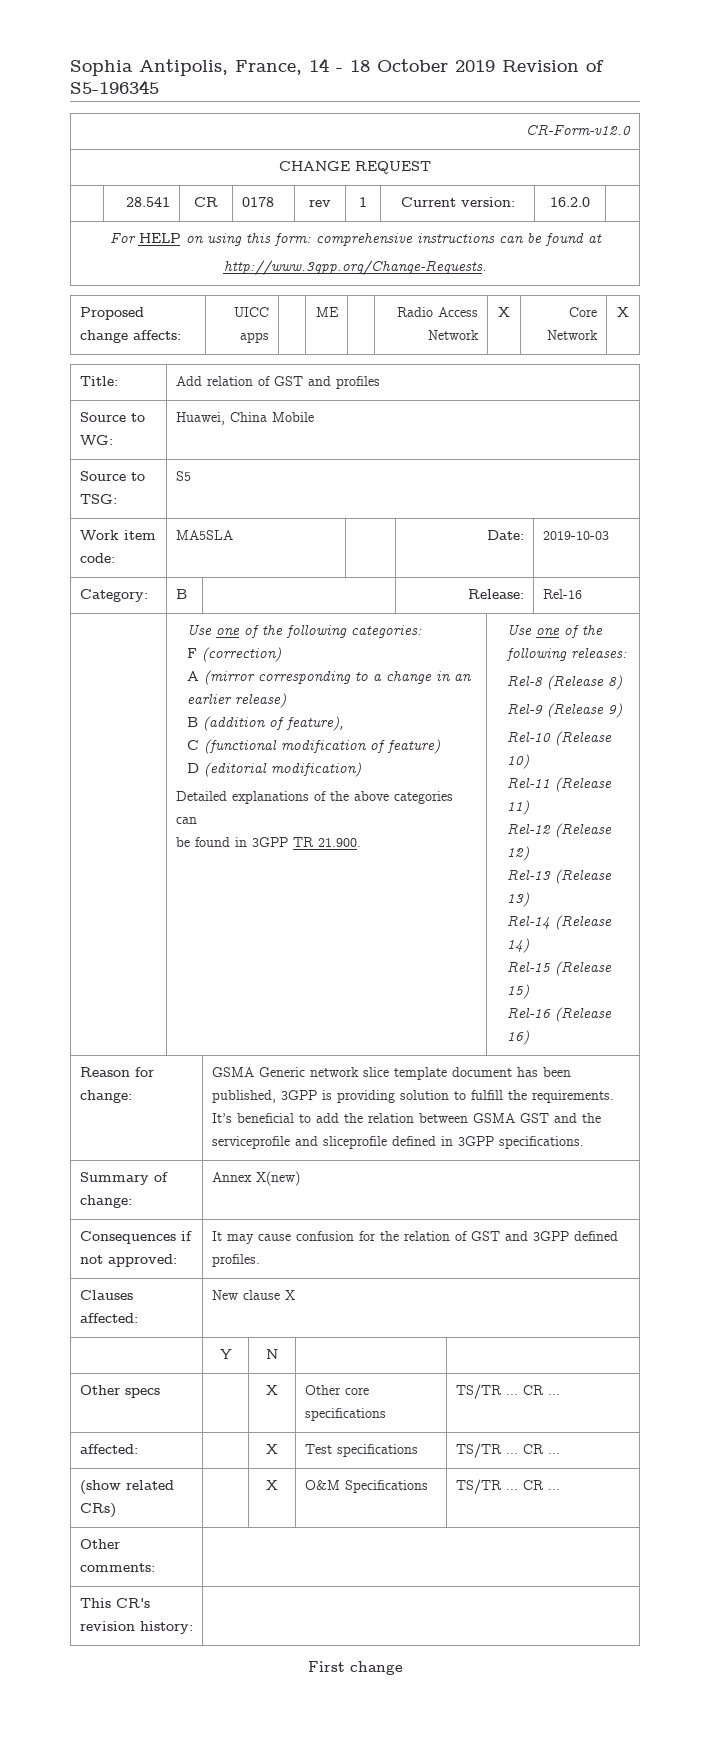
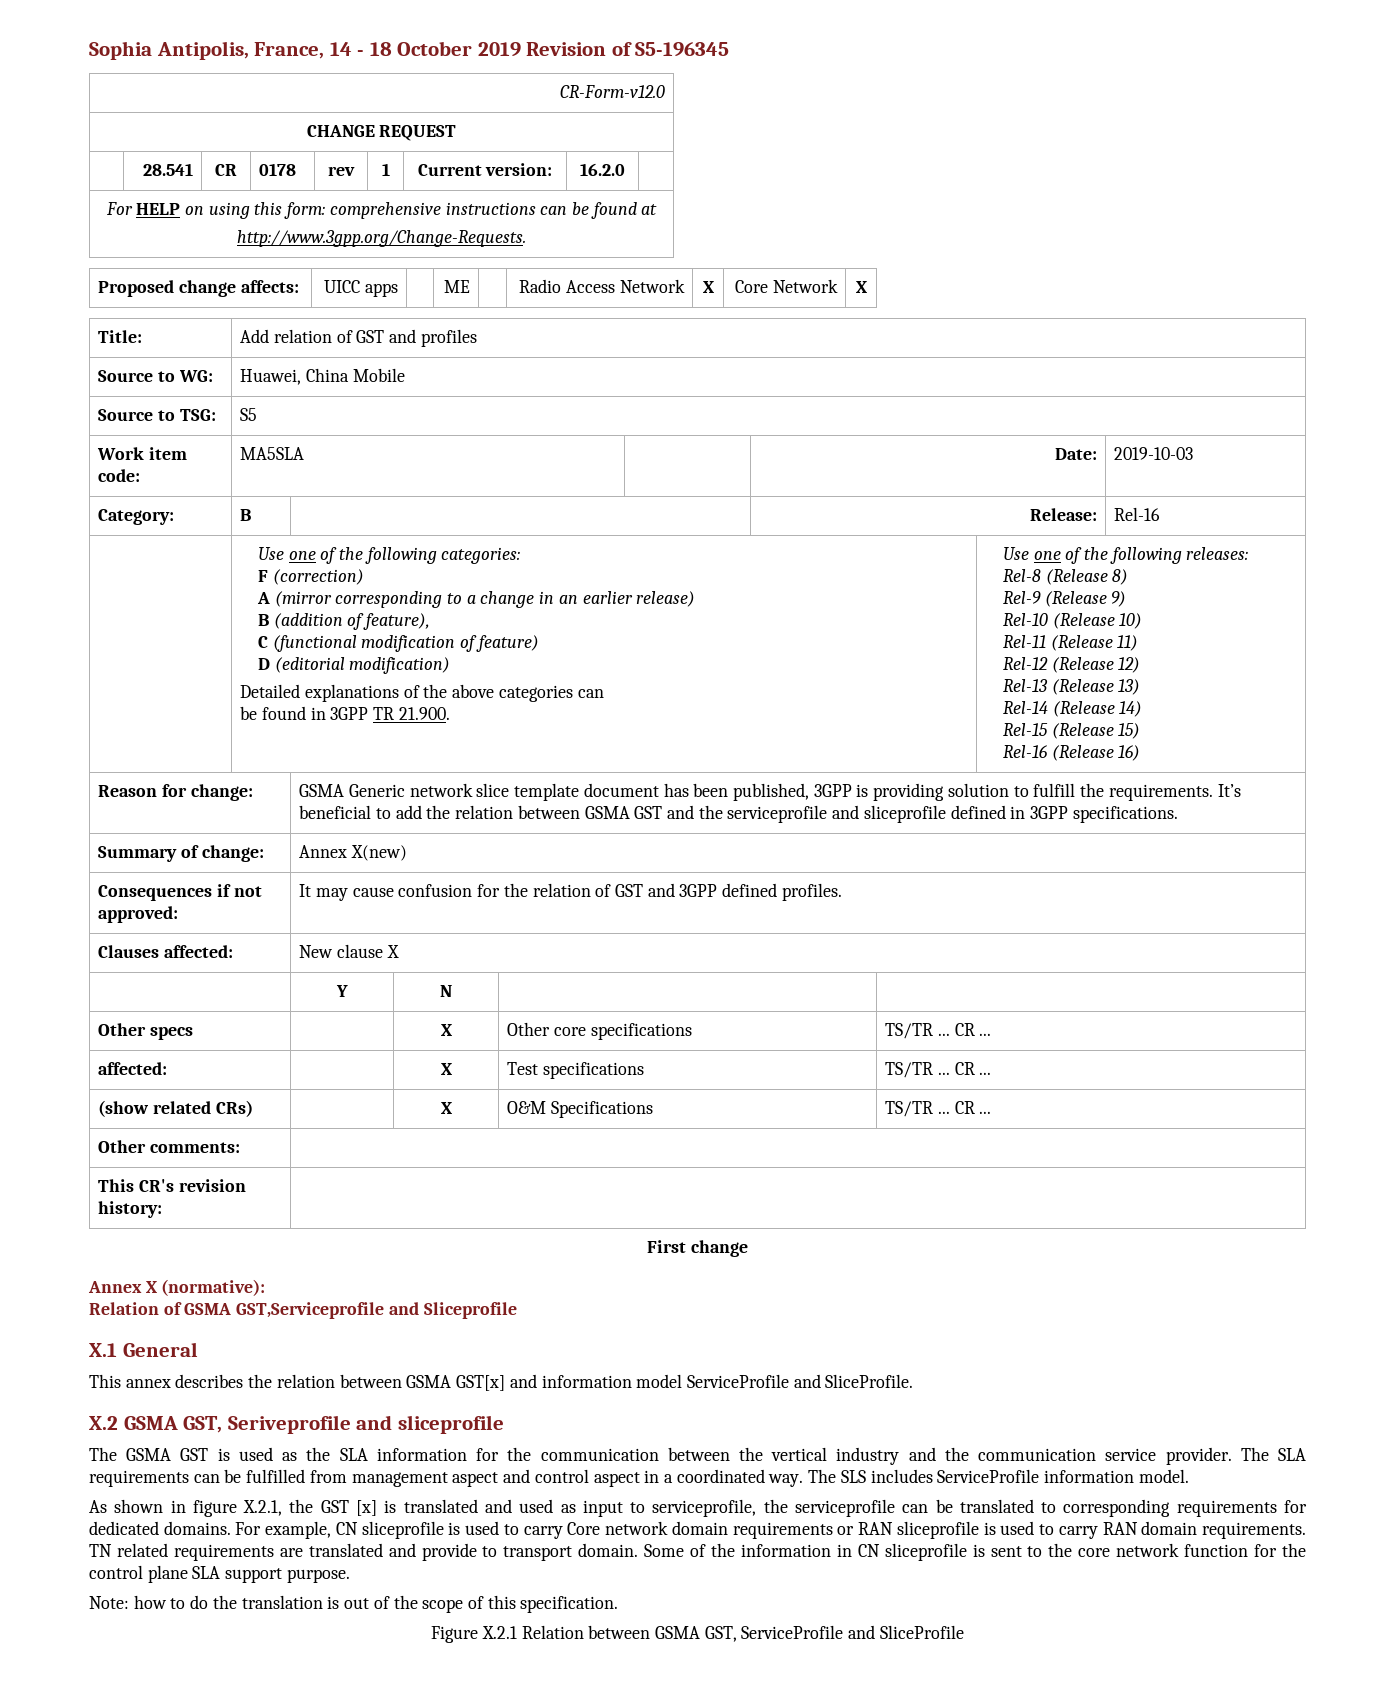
+ Annex X (normative):
+ Relation of GSMA GST,Serviceprofile and Sliceprofile
+ X.1 General
+ This annex describes the relation between GSMA GST[x] and information model ServiceProfile and SliceProfile.
+ X.2 GSMA GST, Seriveprofile and sliceprofile
+ The GSMA GST is used as the SLA information for the communication between the vertical industry and the communication service provider. The SLA requirements can be fulfilled from management aspect and control aspect in a coordinated way. The SLS includes ServiceProfile information model.
+ As shown in figure X.2.1, the GST [x] is translated and used as input to serviceprofile, the serviceprofile can be translated to corresponding requirements for dedicated domains. For example, CN sliceprofile is used to carry Core network domain requirements or RAN sliceprofile is used to carry RAN domain requirements. TN related requirements are translated and provide to transport domain. Some of the information in CN sliceprofile is sent to the core network function for the control plane SLA support purpose.
+ Note: how to do the translation is out of the scope of this specification.
+ Figure X.2.1 Relation between GSMA GST, ServiceProfile and SliceProfile

